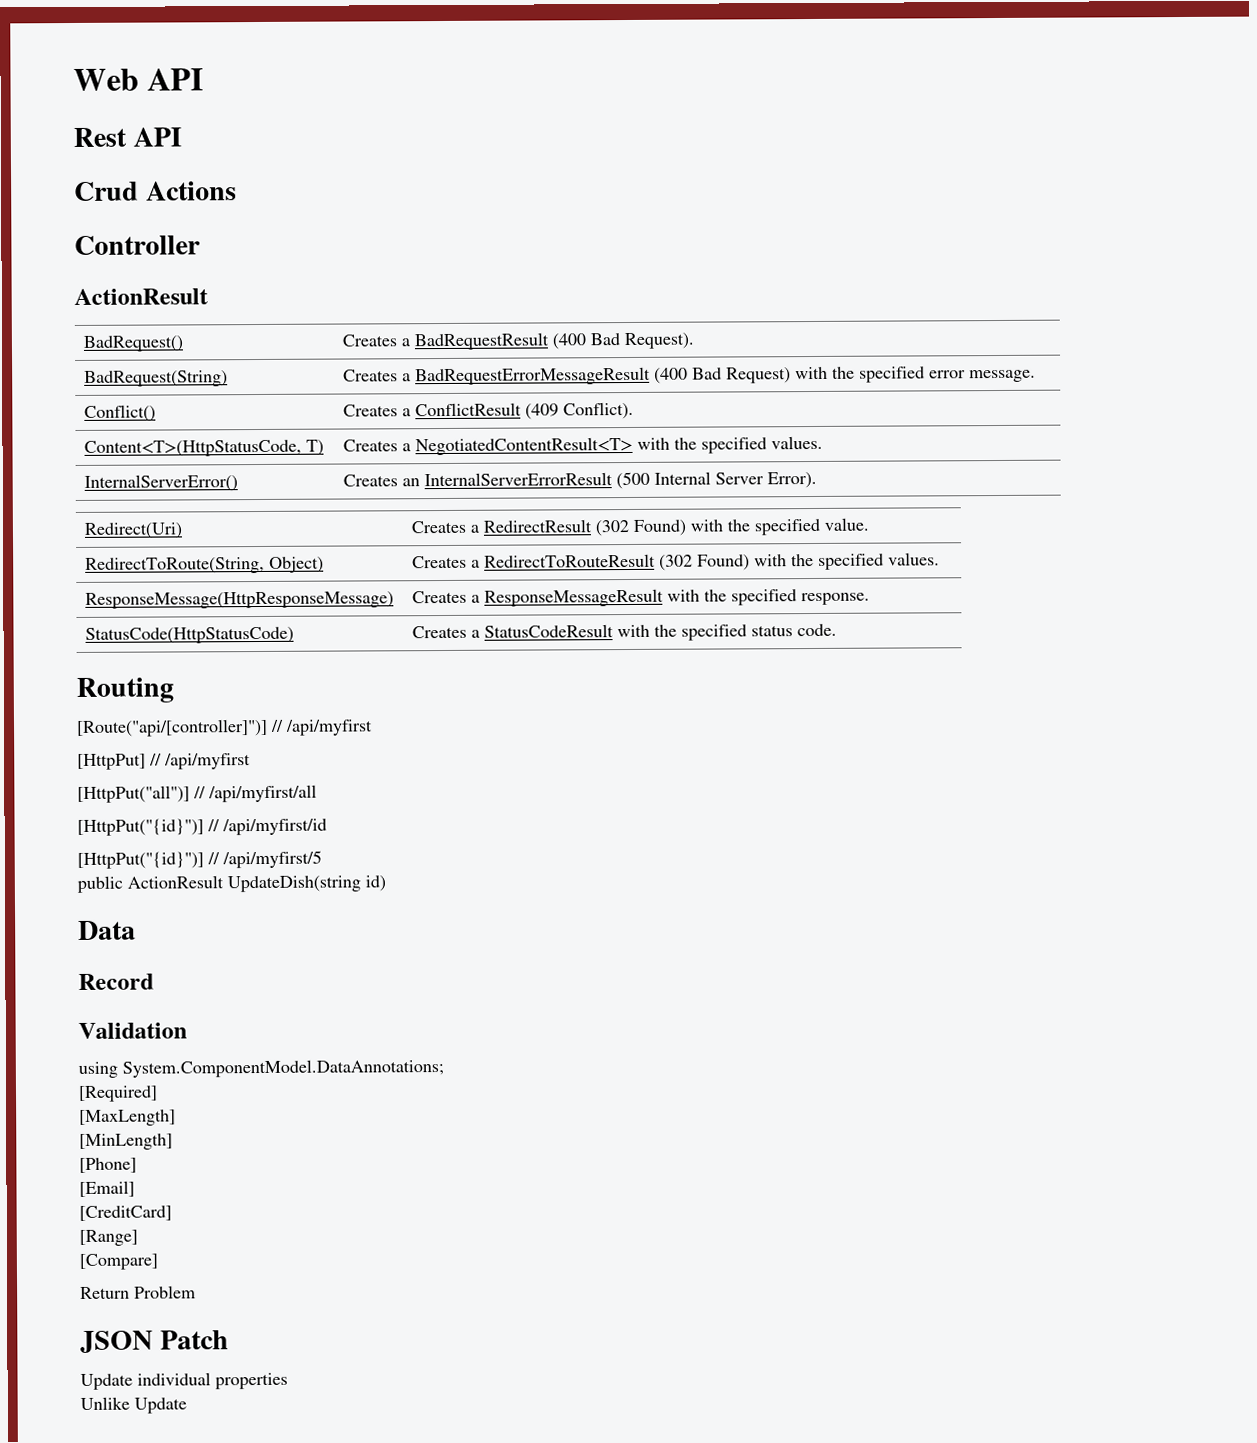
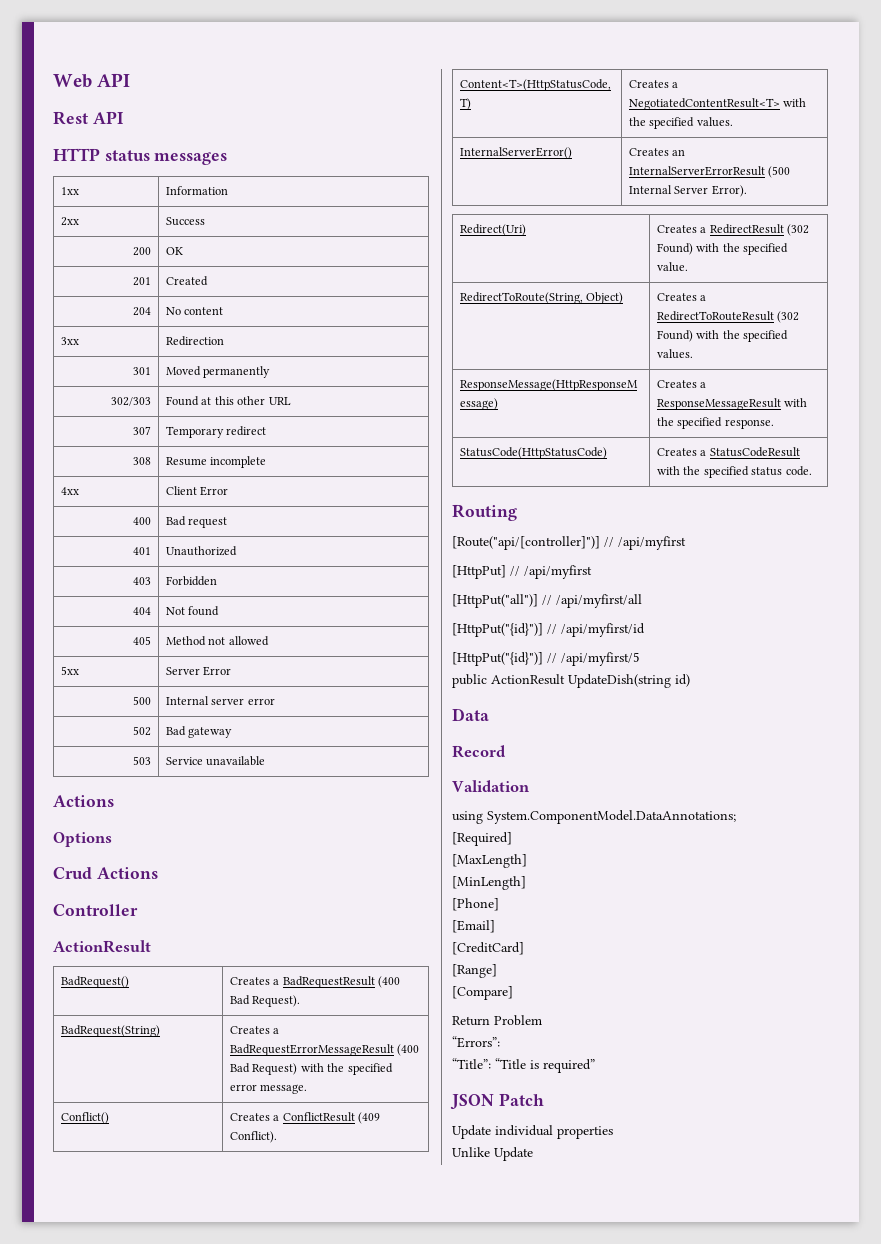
+ HTTP status messages
+ 1xx | Information
+ 2xx | Success
+ 200 | OK
+ 201 | Created
+ 204 | No content
+ 3xx | Redirection
+ 301 | Moved permanently
+ 302/303 | Found at this other URL
+ 307 | Temporary redirect
+ 308 | Resume incomplete
+ 4xx | Client Error
+ 400 | Bad request
+ 401 | Unauthorized
+ 403 | Forbidden
+ 404 | Not found
+ 405 | Method not allowed
+ 5xx | Server Error
+ 500 | Internal server error
+ 502 | Bad gateway
+ 503 | Service unavailable
+ Actions
+ Options
+ “Errors”:
+ “Title”: “Title is required”

